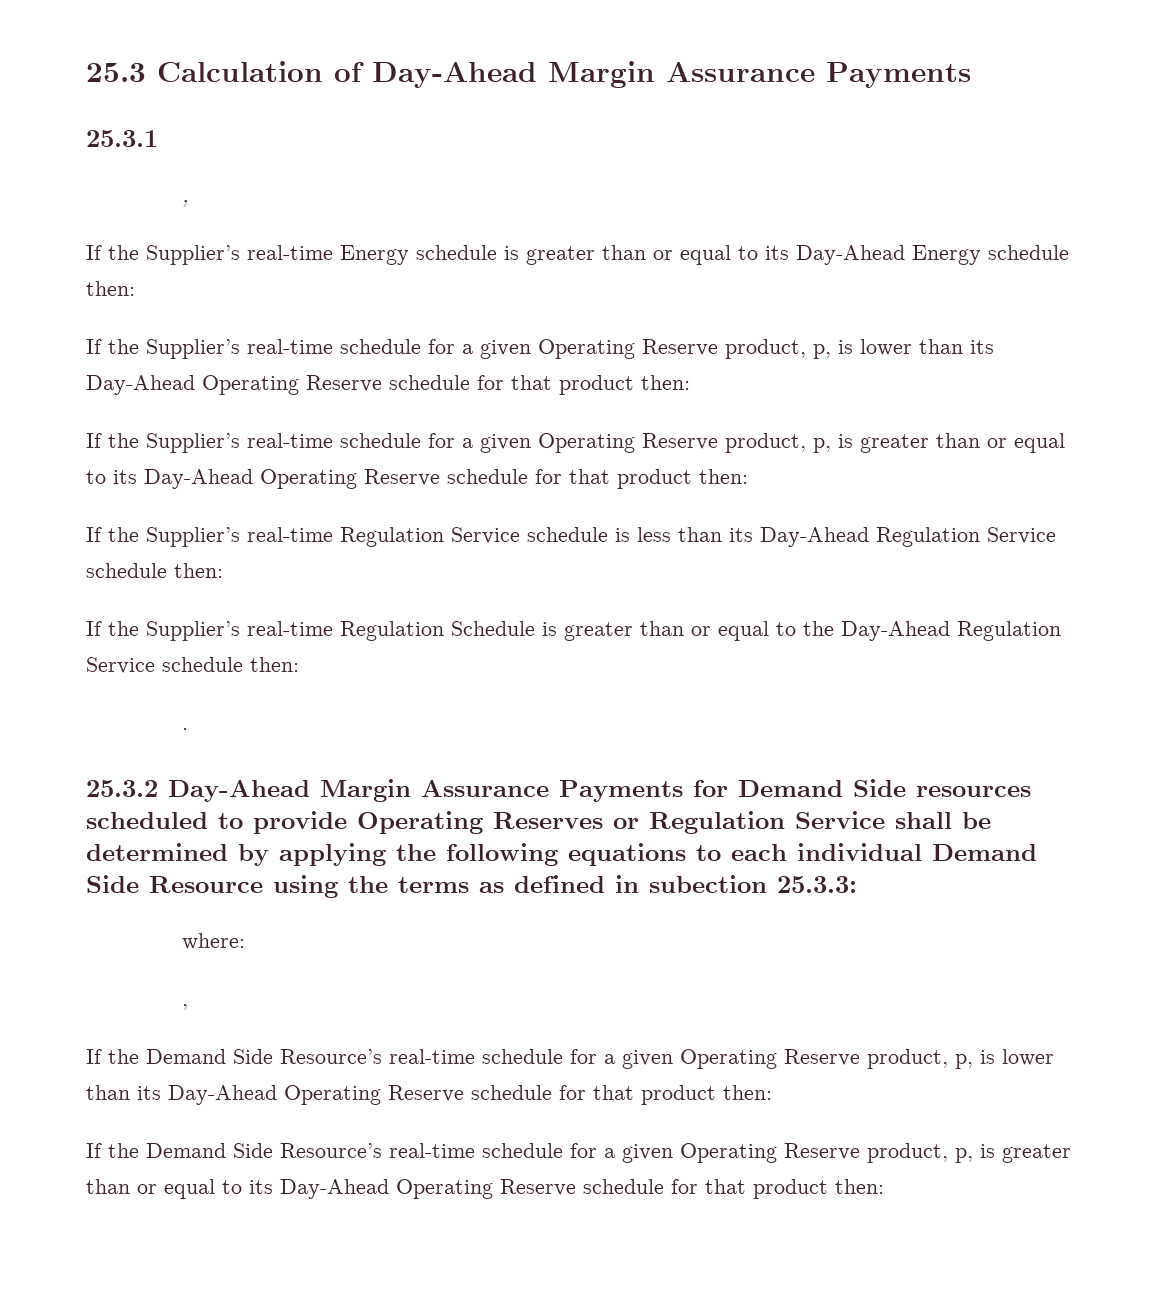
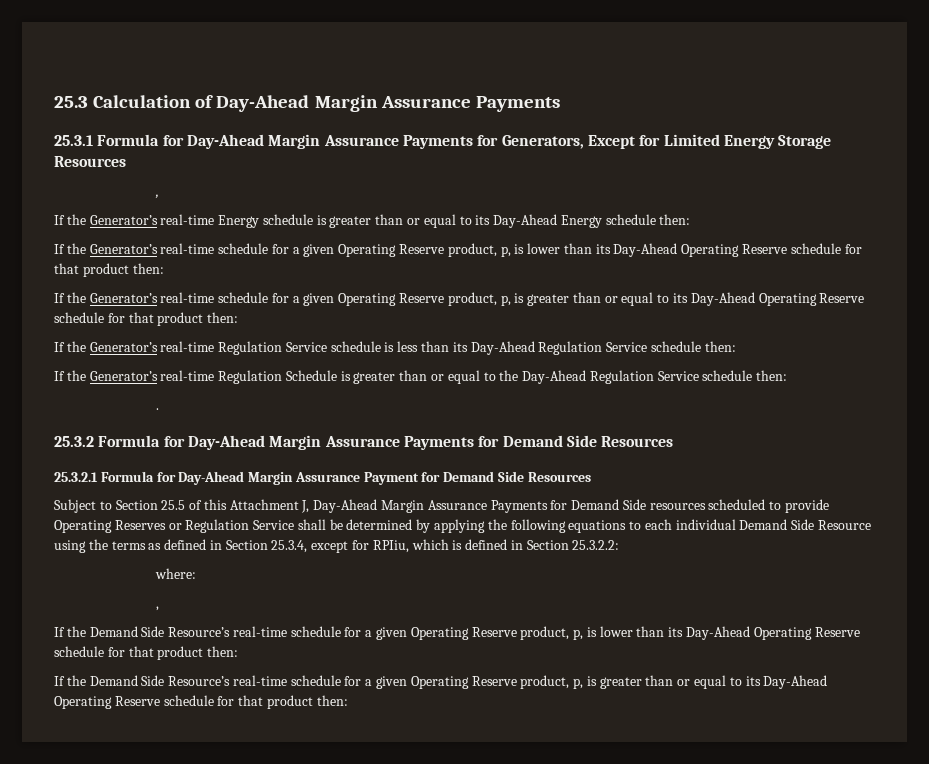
- 25.3.1
+ 25.3.1 Formula for Day-Ahead Margin Assurance Payments for Generators, Except for Limited Energy Storage Resources
  ,
- If the Supplier’s real-time Energy schedule is greater than or equal to its Day-Ahead Energy schedule then:
+ If the Generator’s real-time Energy schedule is greater than or equal to its Day-Ahead Energy schedule then:
- If the Supplier’s real-time schedule for a given Operating Reserve product, p, is lower than its Day-Ahead Operating Reserve schedule for that product then:
+ If the Generator’s real-time schedule for a given Operating Reserve product, p, is lower than its Day-Ahead Operating Reserve schedule for that product then:
- If the Supplier’s real-time schedule for a given Operating Reserve product, p, is greater than or equal to its Day-Ahead Operating Reserve schedule for that product then:
+ If the Generator’s real-time schedule for a given Operating Reserve product, p, is greater than or equal to its Day-Ahead Operating Reserve schedule for that product then:
- If the Supplier’s real-time Regulation Service schedule is less than its Day-Ahead Regulation Service schedule then:
+ If the Generator’s real-time Regulation Service schedule is less than its Day-Ahead Regulation Service schedule then:
- If the Supplier’s real-time Regulation Schedule is greater than or equal to the Day-Ahead Regulation Service schedule then:
+ If the Generator’s real-time Regulation Schedule is greater than or equal to the Day-Ahead Regulation Service schedule then:
- 25.3.2 Day-Ahead Margin Assurance Payments for Demand Side resources scheduled to provide Operating Reserves or Regulation Service shall be determined by applying the following equations to each individual Demand Side Resource using the terms as defined in subection 25.3.3:
+ 25.3.2 Formula for Day-Ahead Margin Assurance Payments for Demand Side Resources
+ 25.3.2.1 Formula for Day-Ahead Margin Assurance Payment for Demand Side Resources
+ Subject to Section 25.5 of this Attachment J, Day-Ahead Margin Assurance Payments for Demand Side resources scheduled to provide Operating Reserves or Regulation Service shall be determined by applying the following equations to each individual Demand Side Resource using the terms as defined in Section 25.3.4, except for RPIiu, which is defined in Section 25.3.2.2:

